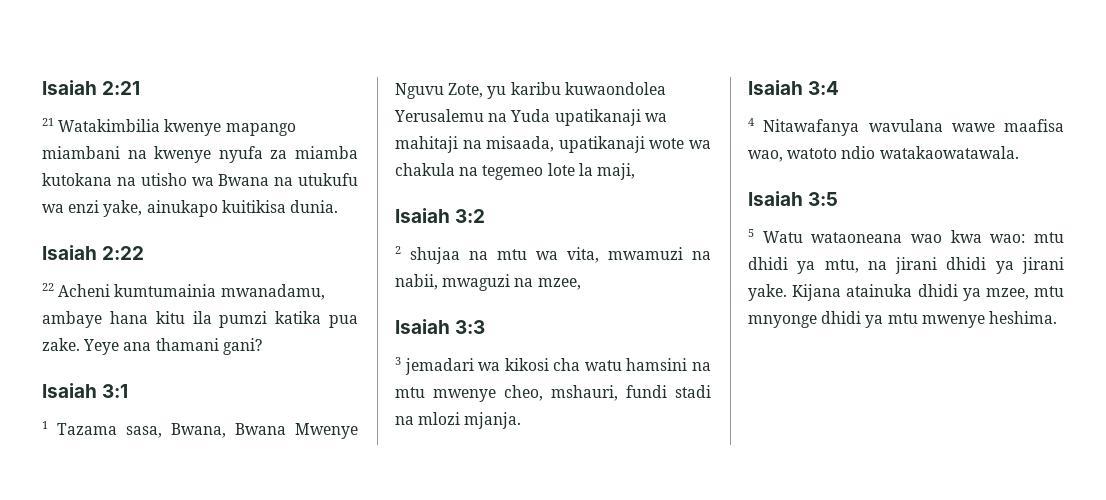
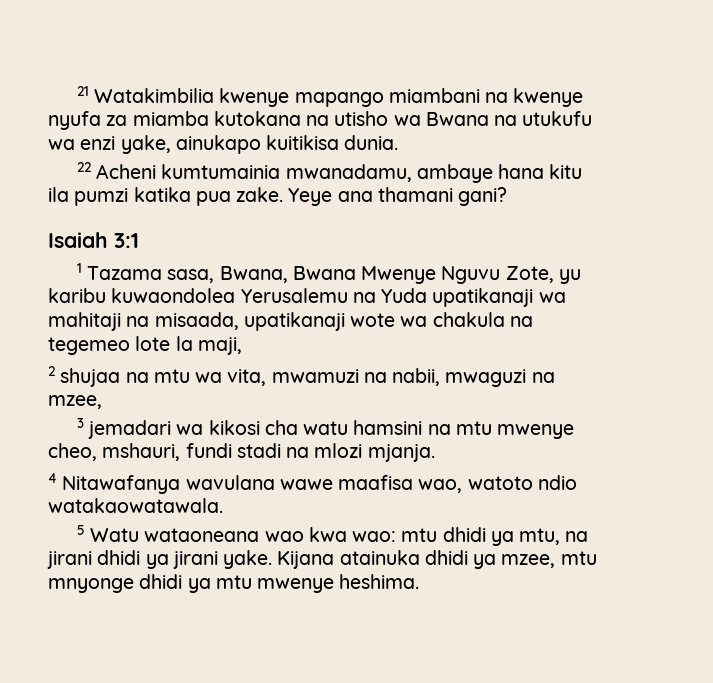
- Isaiah 2:21
- Isaiah 2:22
- Isaiah 3:2
- Isaiah 3:3
- Isaiah 3:4
- Isaiah 3:5

